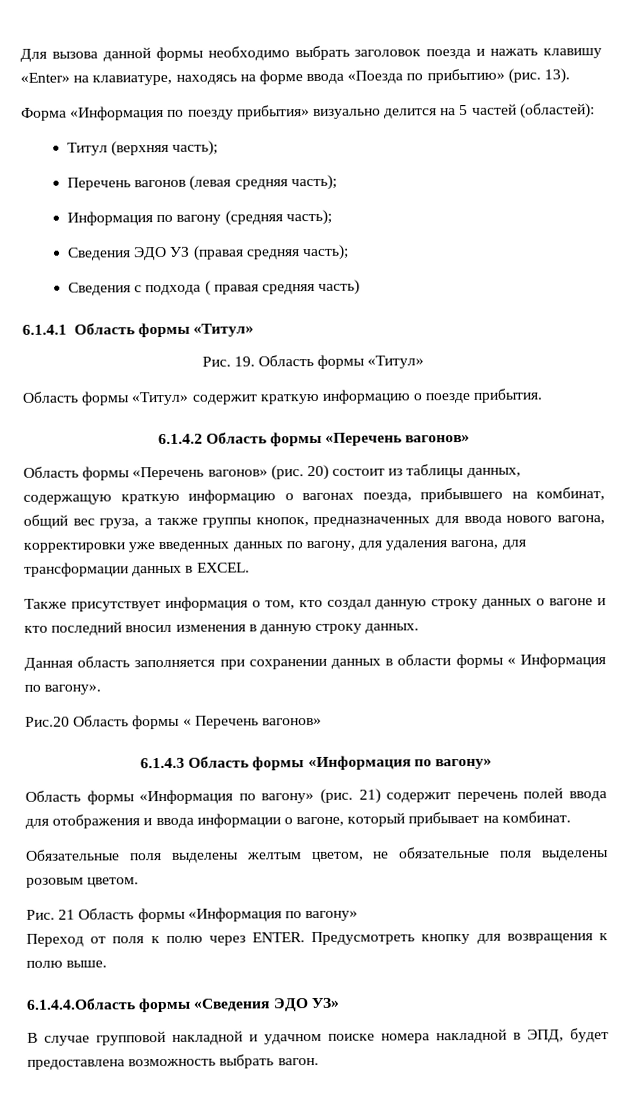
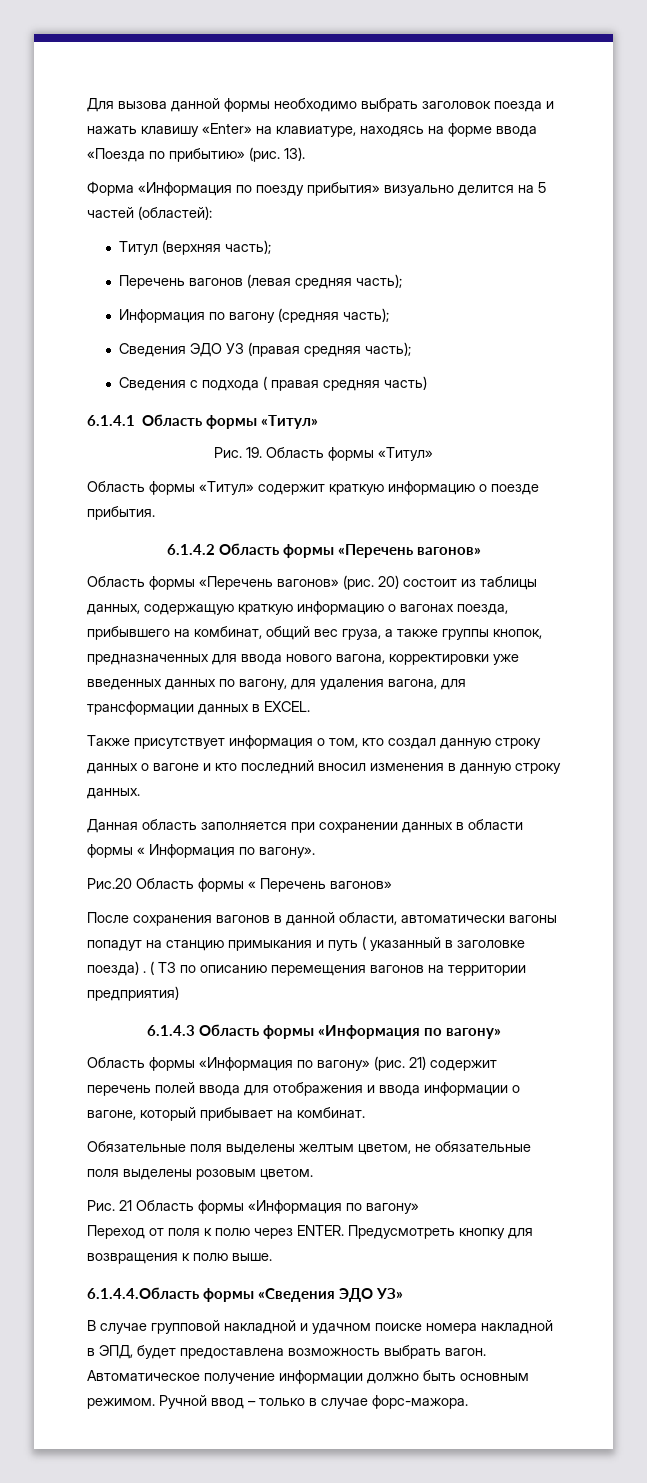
+ После сохранения вагонов в данной области, автоматически вагоны попадут на станцию примыкания и путь ( указанный в заголовке поезда) . ( ТЗ по описанию перемещения вагонов на территории предприятия)
+ Автоматическое получение информации должно быть основным режимом. Ручной ввод – только в случае форс-мажора.

